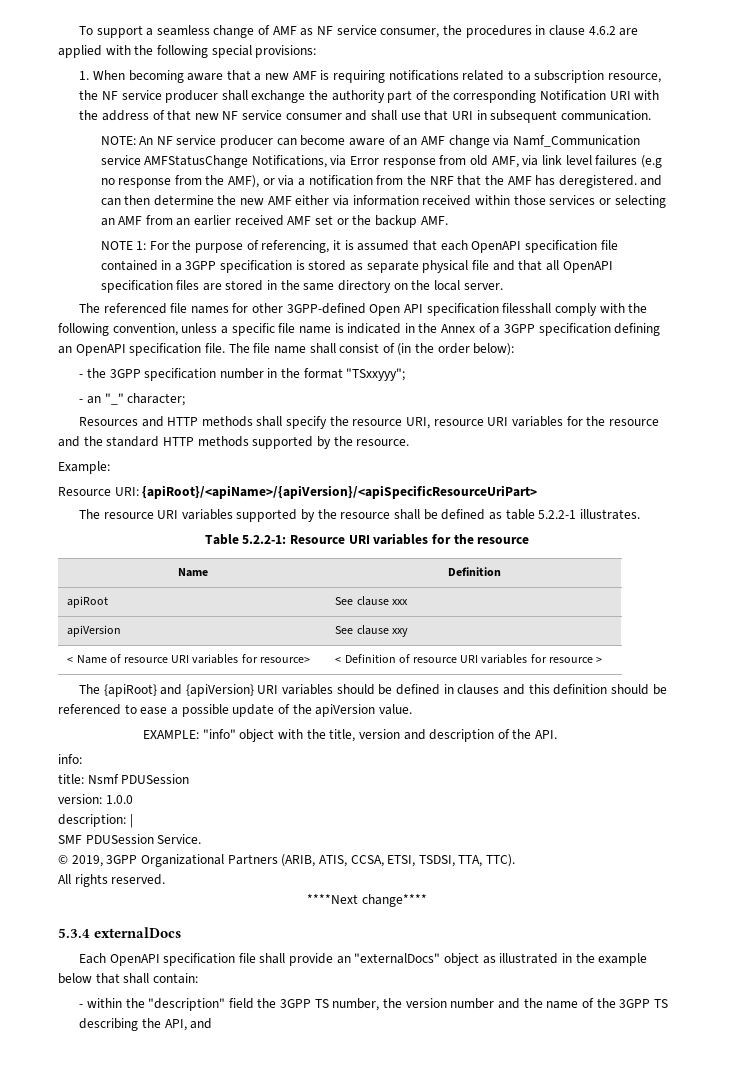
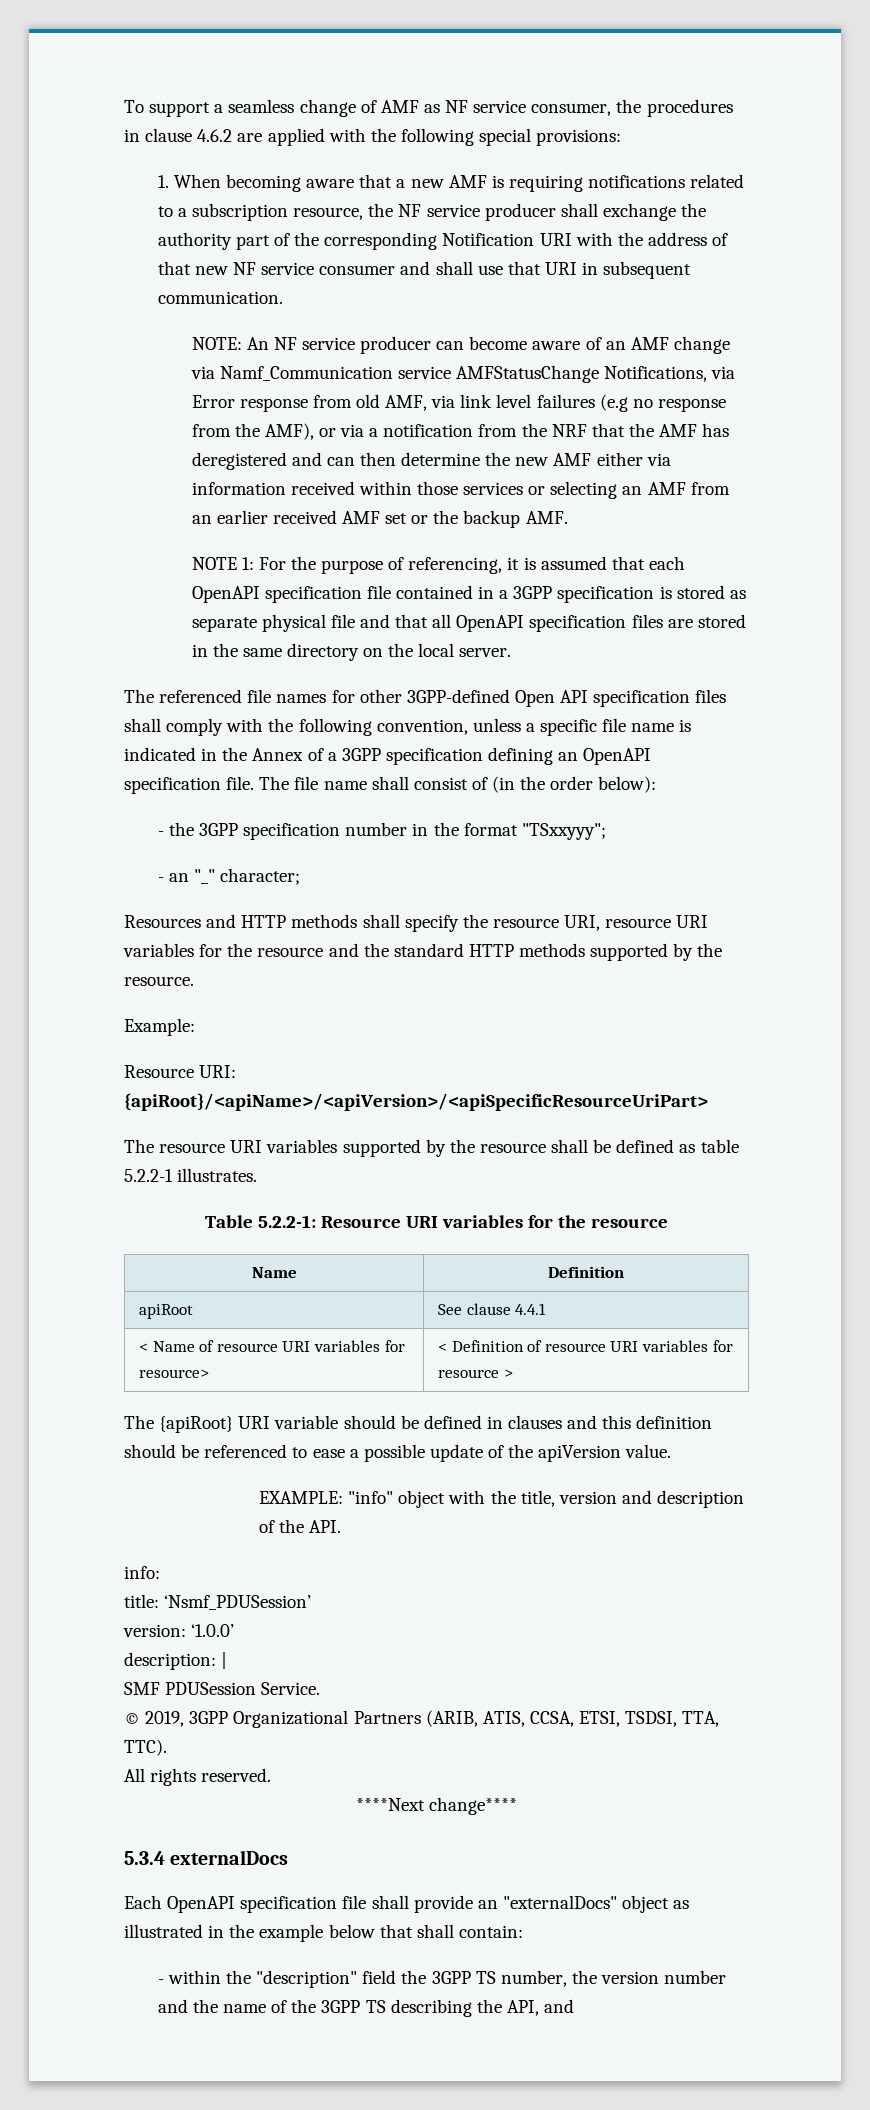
- An NF service producer can become aware of an AMF change via Namf_Communication service AMFStatusChange Notifications, via Error response from old AMF, via link level failures (e.g no response from the AMF), or via a notification from the NRF that the AMF has deregistered. and can then determine the new AMF either via information received within those services or selecting an AMF from an earlier received AMF set or the backup AMF.
+ An NF service producer can become aware of an AMF change via Namf_Communication service AMFStatusChange Notifications, via Error response from old AMF, via link level failures (e.g no response from the AMF), or via a notification from the NRF that the AMF has deregistered and can then determine the new AMF either via information received within those services or selecting an AMF from an earlier received AMF set or the backup AMF.
- The referenced file names for other 3GPP-defined Open API specification filesshall comply with the following convention, unless a specific file name is indicated in the Annex of a 3GPP specification defining an OpenAPI specification file.
+ The referenced file names for other 3GPP-defined Open API specification files shall comply with the following convention, unless a specific file name is indicated in the Annex of a 3GPP specification defining an OpenAPI specification file.
- Resource URI: {apiRoot}/<apiName>/{apiVersion}/<apiSpecificResourceUriPart>
+ Resource URI: {apiRoot}/<apiName>/<apiVersion>/<apiSpecificResourceUriPart>
- apiRoot | See clause xxx
- apiVersion | See clause xxy
+ apiRoot | See clause 4.4.1
- The {apiRoot} and {apiVersion} URI variables should be defined in clauses and this definition should be referenced to ease a possible update of the apiVersion value.
+ The {apiRoot} URI variable should be defined in clauses and this definition should be referenced to ease a possible update of the apiVersion value.
- title: Nsmf PDUSession
+ title: ‘Nsmf_PDUSession’
- version: 1.0.0
+ version: ‘1.0.0’

